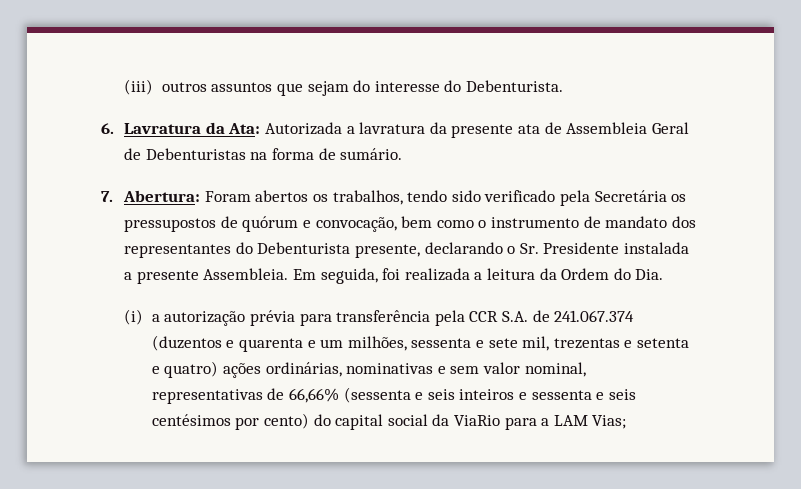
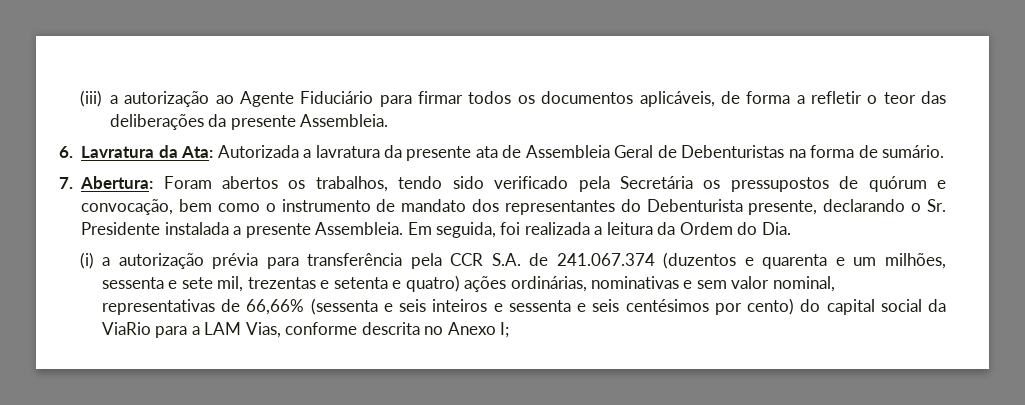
- (iii) outros assuntos que sejam do interesse do Debenturista.
+ (iii) a autorização ao Agente Fiduciário para firmar todos os documentos aplicáveis, de forma a refletir o teor das deliberações da presente Assembleia.
- (i) a autorização prévia para transferência pela CCR S.A. de 241.067.374 (duzentos e quarenta e um milhões, sessenta e sete mil, trezentas e setenta e quatro) ações ordinárias, nominativas e sem valor nominal, representativas de 66,66% (sessenta e seis inteiros e sessenta e seis centésimos por cento) do capital social da ViaRio para a LAM Vias;
+ (i) a autorização prévia para transferência pela CCR S.A. de 241.067.374 (duzentos e quarenta e um milhões, sessenta e sete mil, trezentas e setenta e quatro) ações ordinárias, nominativas e sem valor nominal, representativas de 66,66% (sessenta e seis inteiros e sessenta e seis centésimos por cento) do capital social da ViaRio para a LAM Vias, conforme descrita no Anexo I;

